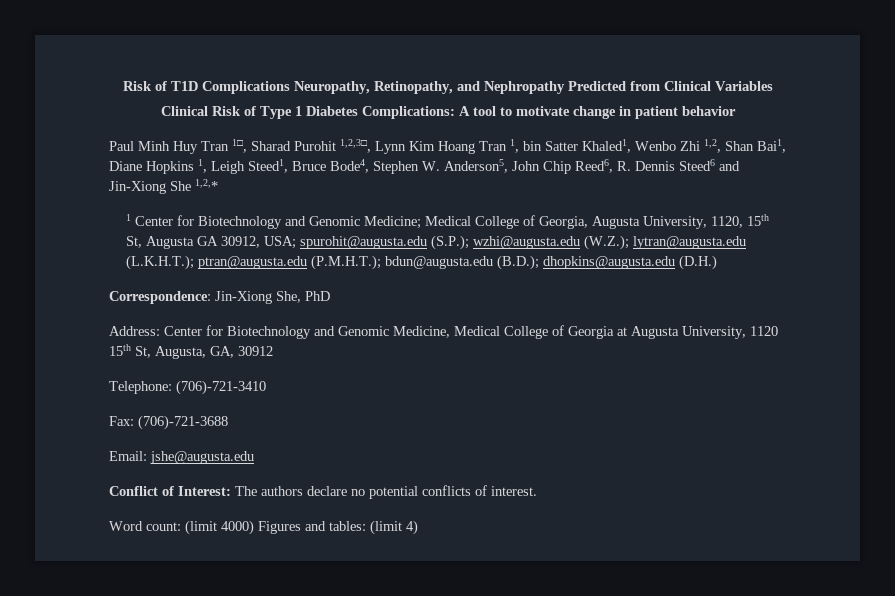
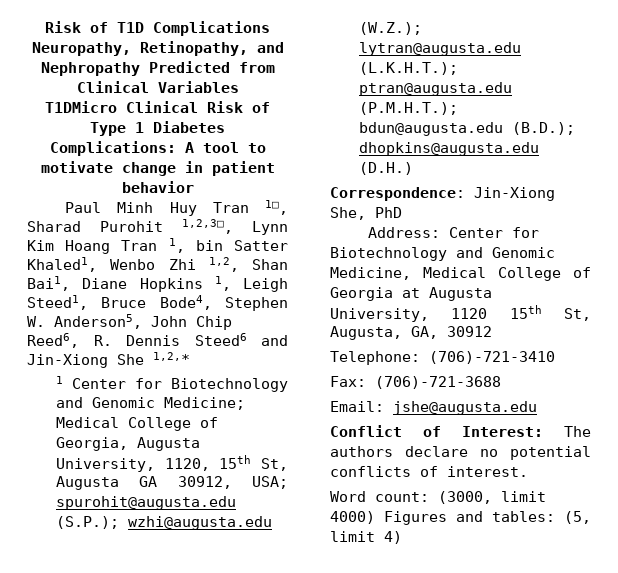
- Clinical Risk of Type 1 Diabetes Complications: A tool to motivate change in patient behavior
+ T1DMicro Clinical Risk of Type 1 Diabetes Complications: A tool to motivate change in patient behavior
- Word count: (limit 4000) Figures and tables: (limit 4)
+ Word count: (3000, limit 4000) Figures and tables: (5, limit 4)

